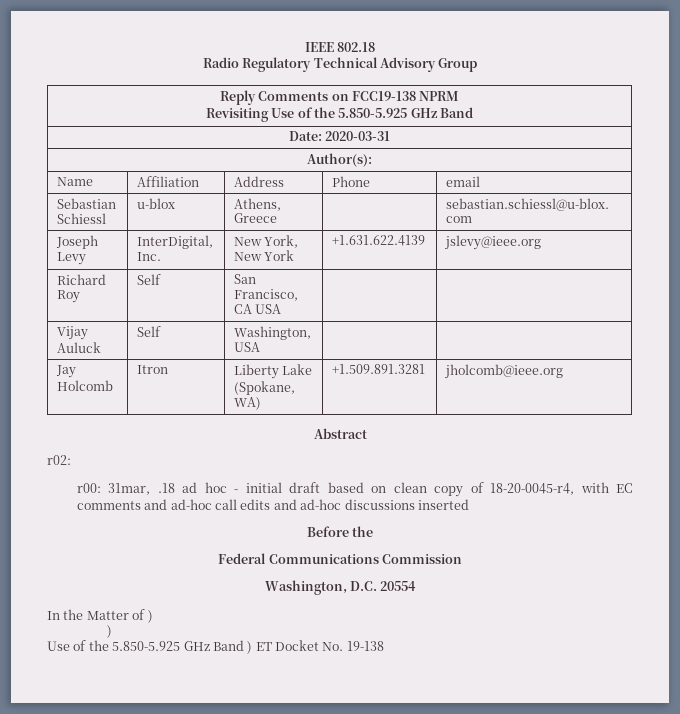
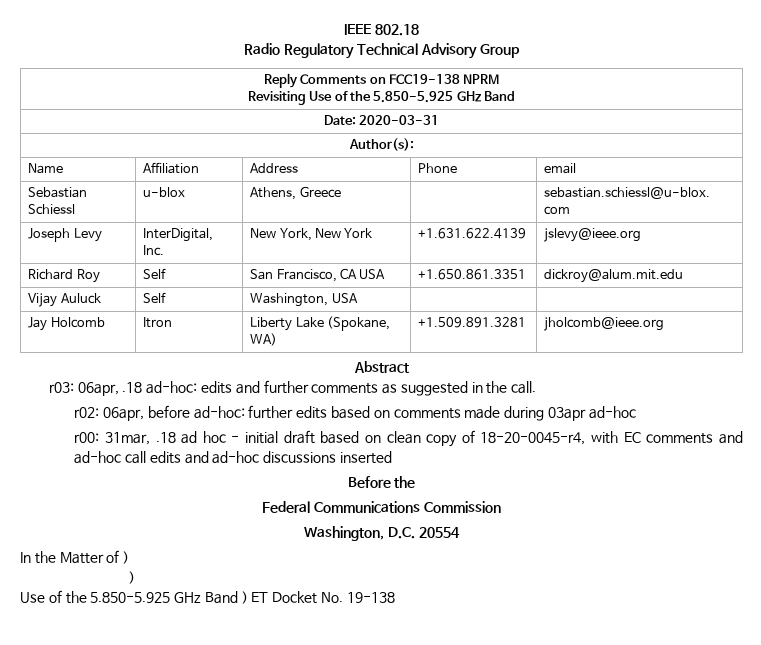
- Richard Roy | Self | San Francisco, CA USA | |
+ Richard Roy | Self | San Francisco, CA USA | +1.650.861.3351 | dickroy@alum.mit.edu
- r02:
+ r03: 06apr, .18 ad-hoc: edits and further comments as suggested in the call.
+ r02: 06apr, before ad-hoc: further edits based on comments made during 03apr ad-hoc

